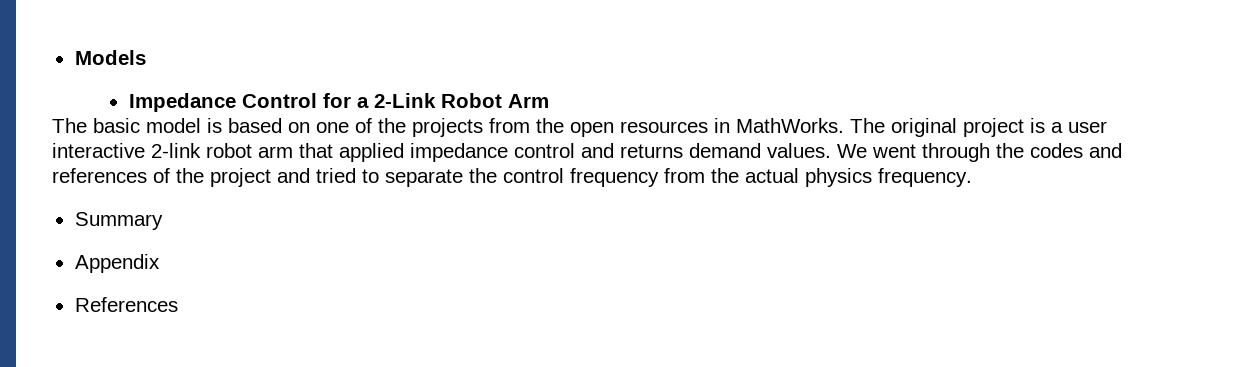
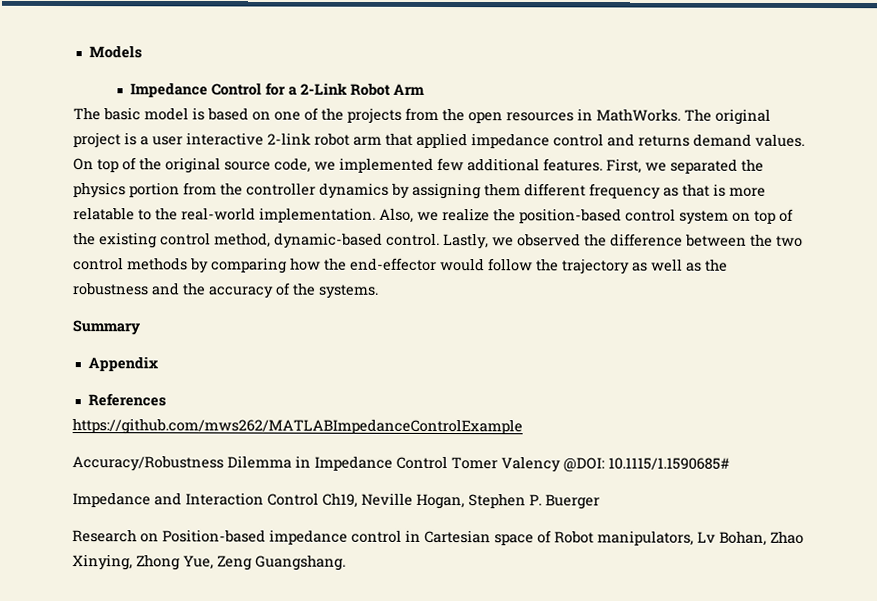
- We went through the codes and references of the project and tried to separate the control frequency from the actual physics frequency.
+ On top of the original source code, we implemented few additional features. First, we separated the physics portion from the controller dynamics by assigning them different frequency as that is more relatable to the real-world implementation. Also, we realize the position-based control system on top of the existing control method, dynamic-based control. Lastly, we observed the difference between the two control methods by comparing how the end-effector would follow the trajectory as well as the robustness and the accuracy of the systems.
  Summary
  Appendix
  References
+ https://github.com/mws262/MATLABImpedanceControlExample
+ Accuracy/Robustness Dilemma in Impedance Control Tomer Valency @DOI: 10.1115/1.1590685#
+ Impedance and Interaction Control Ch19, Neville Hogan, Stephen P. Buerger
+ Research on Position-based impedance control in Cartesian space of Robot manipulators, Lv Bohan, Zhao Xinying, Zhong Yue, Zeng Guangshang.

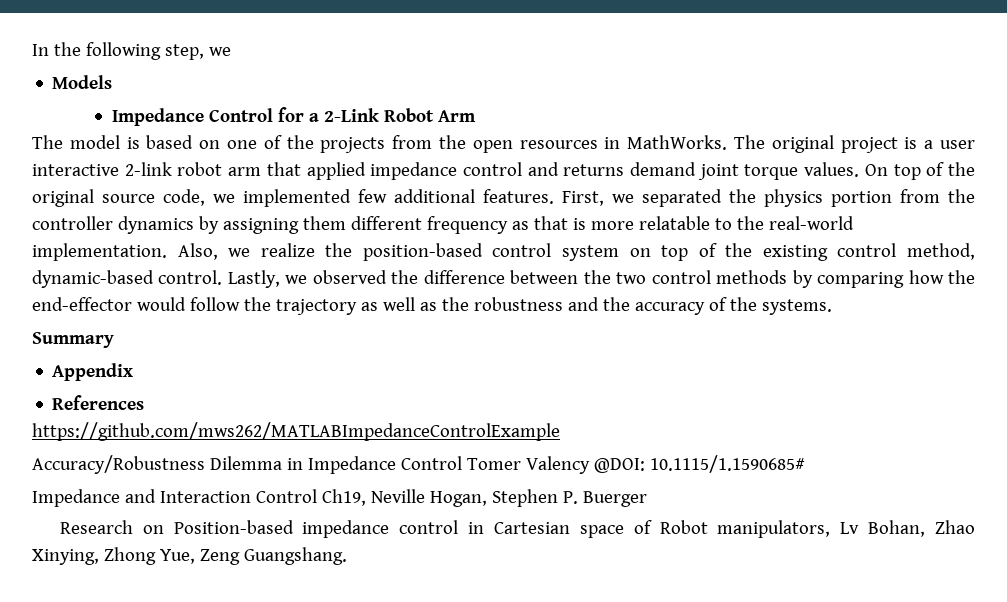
+ In the following step, we
- The basic model is based on one of the projects from the open resources in MathWorks.
+ The model is based on one of the projects from the open resources in MathWorks.
- The original project is a user interactive 2-link robot arm that applied impedance control and returns demand values.
+ The original project is a user interactive 2-link robot arm that applied impedance control and returns demand joint torque values.

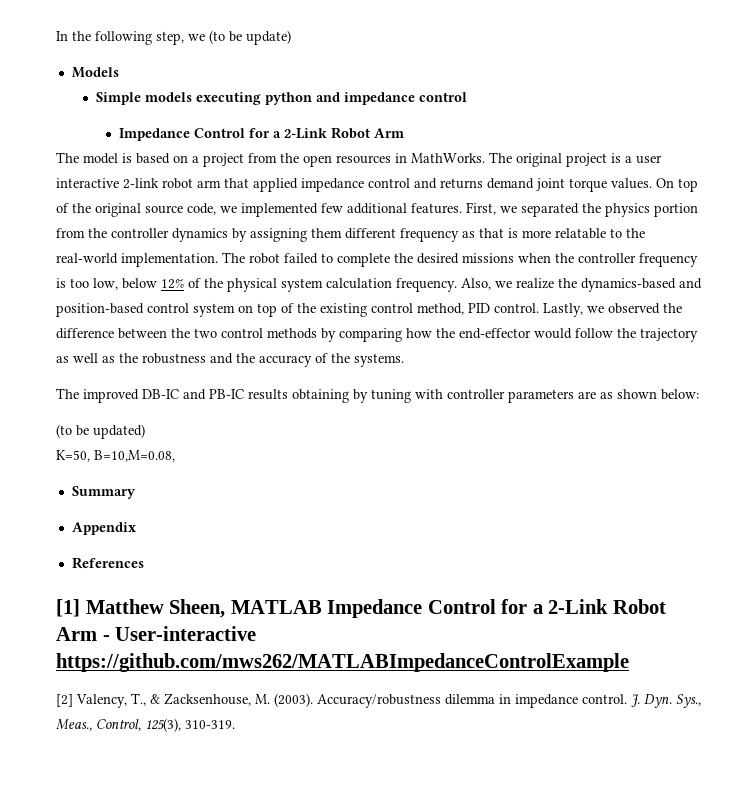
- In the following step, we
+ In the following step, we (to be update)
  Models
+ Simple models executing python and impedance control
- The model is based on one of the projects from the open resources in MathWorks.
+ The model is based on a project from the open resources in MathWorks.
+ The robot failed to complete the desired missions when the controller frequency is too low, below 12% of the physical system calculation frequency.
- Also, we realize the position-based control system on top of the existing control method, dynamic-based control.
+ Also, we realize the dynamics-based and position-based control system on top of the existing control method, PID control.
+ The improved DB-IC and PB-IC results obtaining by tuning with controller parameters are as shown below:
+ (to be updated)
+ K=50, B=10,M=0.08,
  Summary
  Appendix
  References
- https://github.com/mws262/MATLABImpedanceControlExample
- Accuracy/Robustness Dilemma in Impedance Control Tomer Valency @DOI: 10.1115/1.1590685#
- Impedance and Interaction Control Ch19, Neville Hogan, Stephen P. Buerger
- Research on Position-based impedance control in Cartesian space of Robot manipulators, Lv Bohan, Zhao Xinying, Zhong Yue, Zeng Guangshang.
+ [1] Matthew Sheen, MATLAB Impedance Control for a 2-Link Robot Arm - User-interactive https://github.com/mws262/MATLABImpedanceControlExample
+ [2] Valency, T., & Zacksenhouse, M. (2003). Accuracy/robustness dilemma in impedance control. J. Dyn. Sys., Meas., Control, 125(3), 310-319.

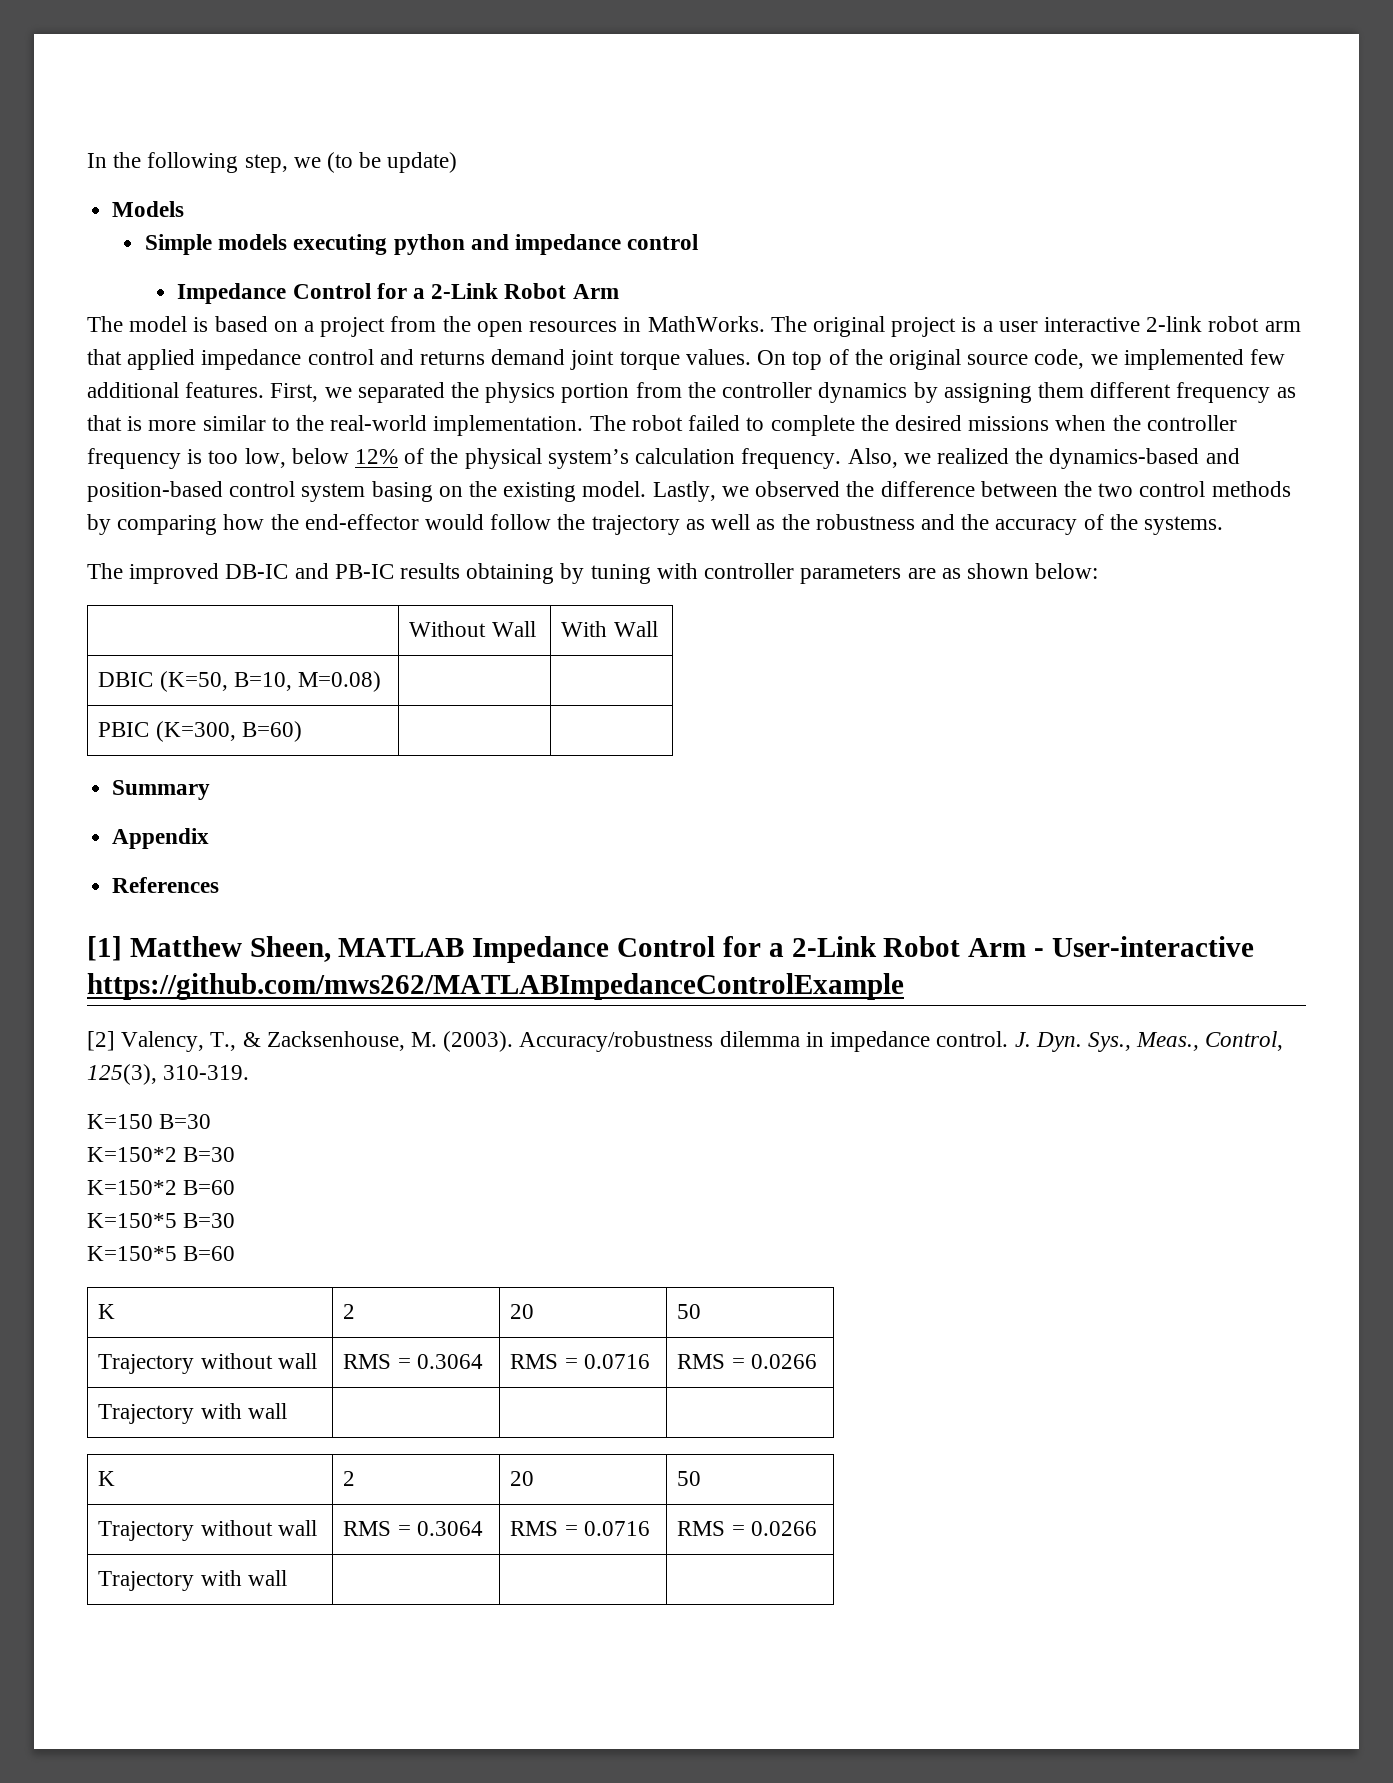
- First, we separated the physics portion from the controller dynamics by assigning them different frequency as that is more relatable to the real-world implementation.
+ First, we separated the physics portion from the controller dynamics by assigning them different frequency as that is more similar to the real-world implementation.
- The robot failed to complete the desired missions when the controller frequency is too low, below 12% of the physical system calculation frequency.
+ The robot failed to complete the desired missions when the controller frequency is too low, below 12% of the physical system’s calculation frequency.
- Also, we realize the dynamics-based and position-based control system on top of the existing control method, PID control.
+ Also, we realized the dynamics-based and position-based control system basing on the existing model.
- (to be updated)
- K=50, B=10,M=0.08,
+ | Without Wall | With Wall
+ DBIC (K=50, B=10, M=0.08) | |
+ PBIC (K=300, B=60) | |
+ K=150 B=30
+ K=150*2 B=30
+ K=150*2 B=60
+ K=150*5 B=30
+ K=150*5 B=60
+ K | 2 | 20 | 50
+ Trajectory without wall | RMS = 0.3064 | RMS = 0.0716 | RMS = 0.0266
+ Trajectory with wall | | |
+ K | 2 | 20 | 50
+ Trajectory without wall | RMS = 0.3064 | RMS = 0.0716 | RMS = 0.0266
+ Trajectory with wall | | |

